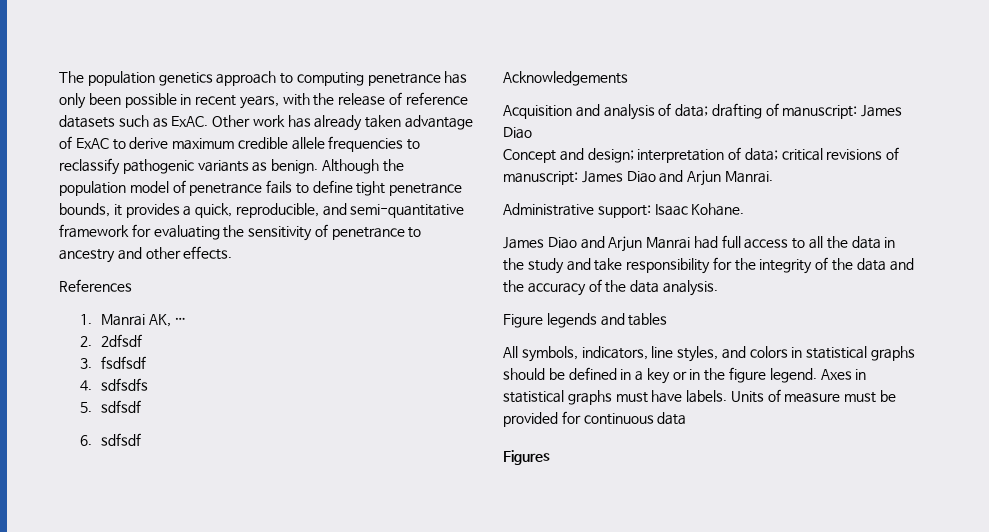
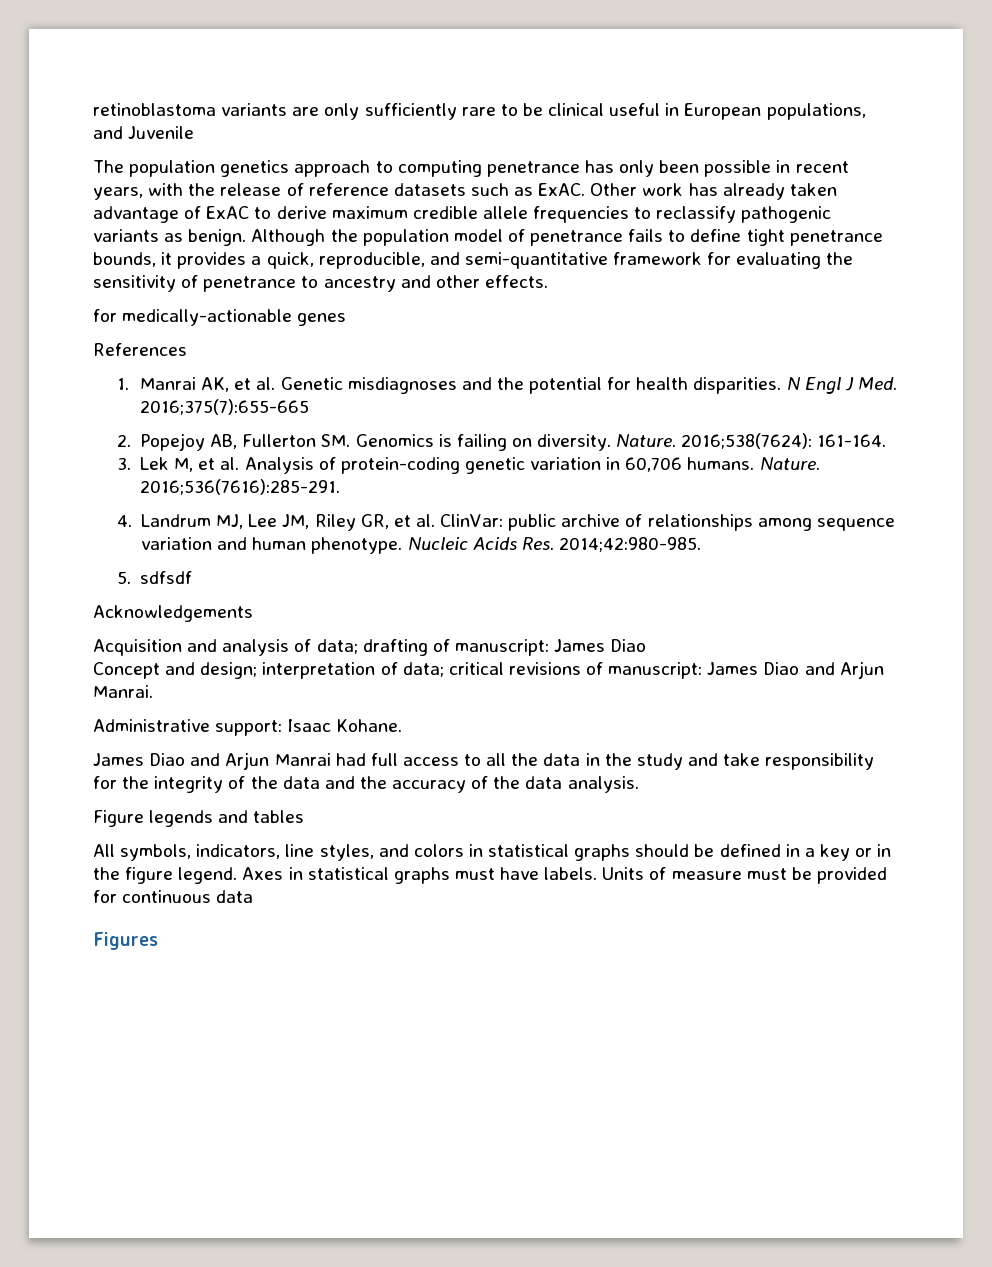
+ retinoblastoma variants are only sufficiently rare to be clinical useful in European populations, and Juvenile
+ for medically-actionable genes
- 1. Manrai AK, …
- 2. 2dfsdf
- 3. fsdfsdf
- 4. sdfsdfs
+ 1. Manrai AK, et al. Genetic misdiagnoses and the potential for health disparities. N Engl J Med. 2016;375(7):655-665
+ 2. Popejoy AB, Fullerton SM. Genomics is failing on diversity. Nature. 2016;538(7624): 161-164.
+ 3. Lek M, et al. Analysis of protein-coding genetic variation in 60,706 humans. Nature. 2016;536(7616):285-291.
+ 4. Landrum MJ, Lee JM, Riley GR, et al. ClinVar: public archive of relationships among sequence variation and human phenotype. Nucleic Acids Res. 2014;42:980-985.
  5. sdfsdf
- 6. sdfsdf

